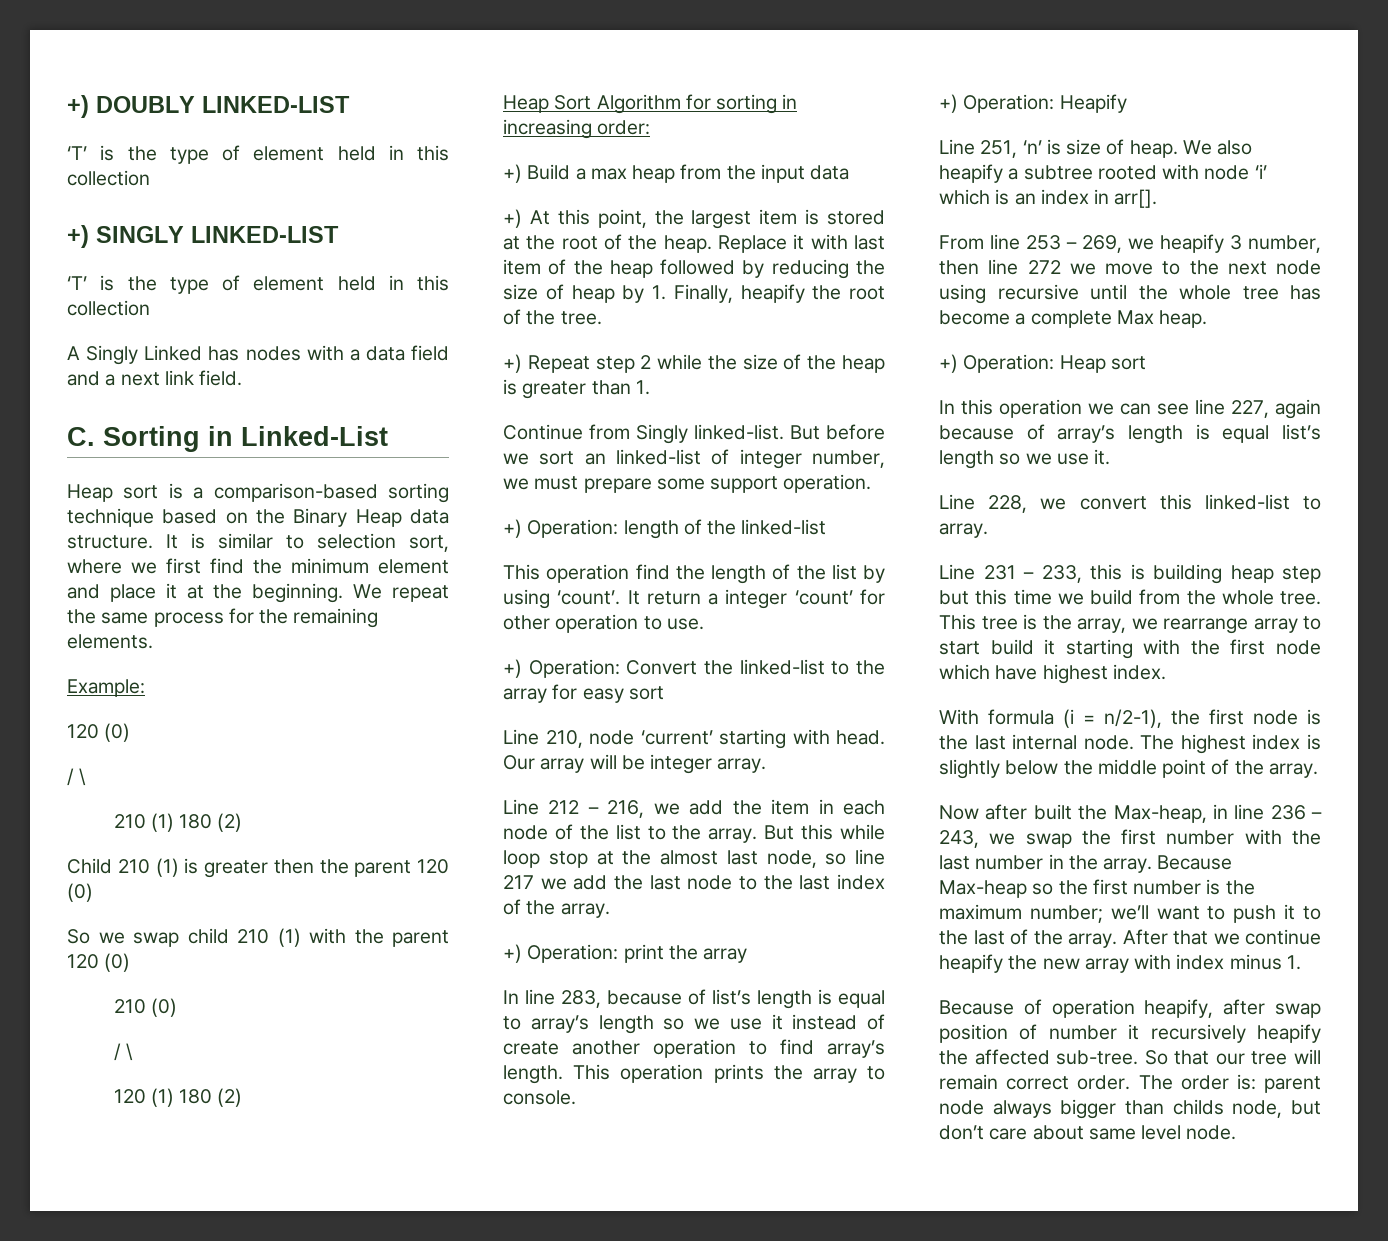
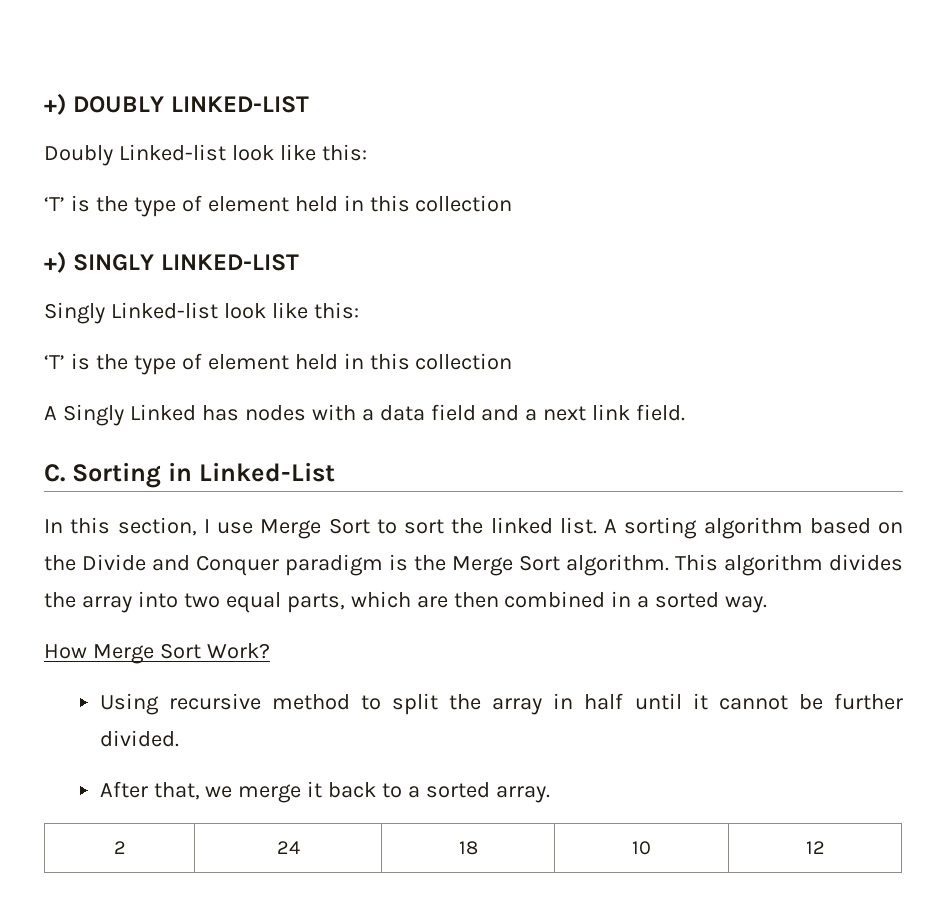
+ Doubly Linked-list look like this:
+ Singly Linked-list look like this:
- Heap sort is a comparison-based sorting technique based on the Binary Heap data structure. It is similar to selection sort, where we first find the minimum element and place it at the beginning. We repeat the same process for the remaining elements.
- Example:
- 120 (0)
- / \
- 210 (1) 180 (2)
- Child 210 (1) is greater then the parent 120 (0)
- So we swap child 210 (1) with the parent 120 (0)
- 210 (0)
- / \
- 120 (1) 180 (2)
- Heap Sort Algorithm for sorting in increasing order:
- +) Build a max heap from the input data
- +) At this point, the largest item is stored at the root of the heap. Replace it with last item of the heap followed by reducing the size of heap by 1. Finally, heapify the root of the tree.
- +) Repeat step 2 while the size of the heap is greater than 1.
- Continue from Singly linked-list. But before we sort an linked-list of integer number, we must prepare some support operation.
- +) Operation: length of the linked-list
- This operation find the length of the list by using ‘count’. It return a integer ‘count’ for other operation to use.
- +) Operation: Convert the linked-list to the array for easy sort
- Line 210, node ‘current’ starting with head. Our array will be integer array.
- Line 212 – 216, we add the item in each node of the list to the array. But this while loop stop at the almost last node, so line 217 we add the last node to the last index of the array.
- +) Operation: print the array
- In line 283, because of list’s length is equal to array’s length so we use it instead of create another operation to find array’s length. This operation prints the array to console.
- +) Operation: Heapify
- Line 251, ‘n’ is size of heap. We also heapify a subtree rooted with node ‘i’ which is an index in arr[].
- From line 253 – 269, we heapify 3 number, then line 272 we move to the next node using recursive until the whole tree has become a complete Max heap.
- +) Operation: Heap sort
- In this operation we can see line 227, again because of array’s length is equal list’s length so we use it.
- Line 228, we convert this linked-list to array.
- Line 231 – 233, this is building heap step but this time we build from the whole tree. This tree is the array, we rearrange array to start build it starting with the first node which have highest index.
- With formula (i = n/2-1), the first node is the last internal node. The highest index is slightly below the middle point of the array.
- Now after built the Max-heap, in line 236 – 243, we swap the first number with the last number in the array. Because Max-heap so the first number is the maximum number; we’ll want to push it to the last of the array. After that we continue heapify the new array with index minus 1.
- Because of operation heapify, after swap position of number it recursively heapify the affected sub-tree. So that our tree will remain correct order. The order is: parent node always bigger than childs node, but don’t care about same level node.
+ In this section, I use Merge Sort to sort the linked list. A sorting algorithm based on the Divide and Conquer paradigm is the Merge Sort algorithm. This algorithm divides the array into two equal parts, which are then combined in a sorted way.
+ How Merge Sort Work?
+ Using recursive method to split the array in half until it cannot be further divided.
+ After that, we merge it back to a sorted array.
+ 2 | 24 | 18 | 10 | 12

